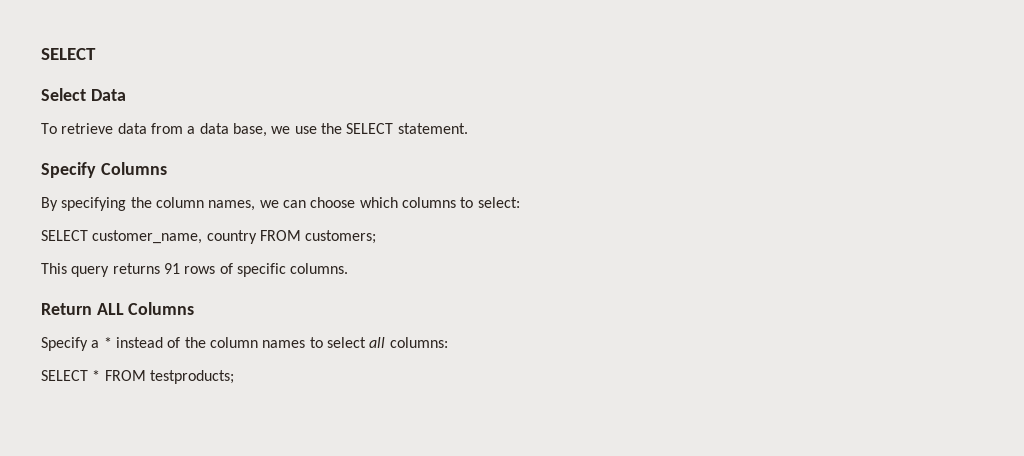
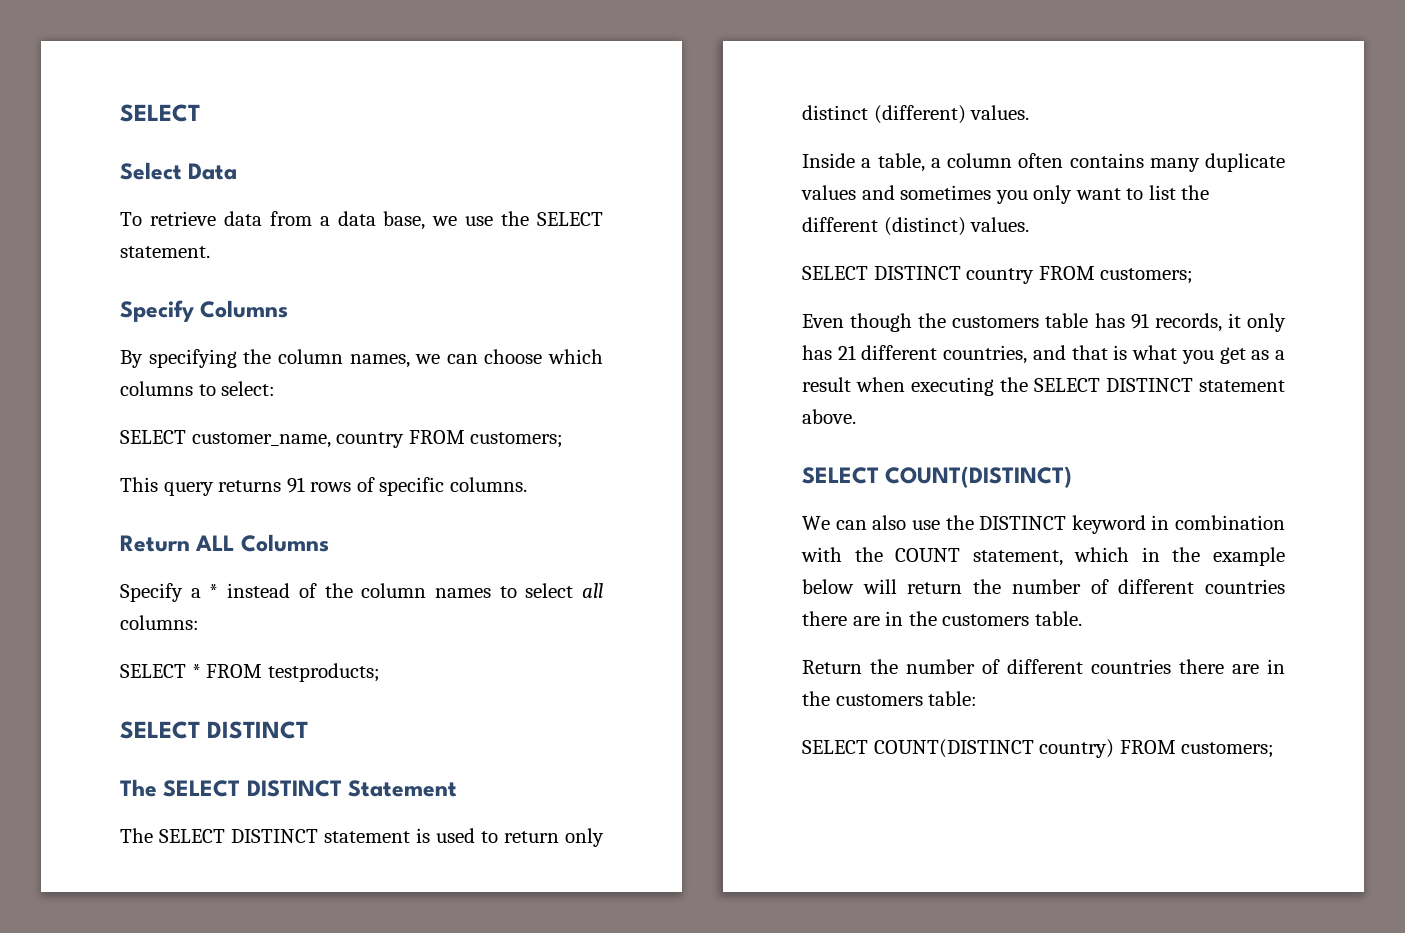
  SELECT * FROM testproducts;
+ SELECT DISTINCT
+ The SELECT DISTINCT Statement
+ The SELECT DISTINCT statement is used to return only distinct (different) values.
+ Inside a table, a column often contains many duplicate values and sometimes you only want to list the different (distinct) values.
+ SELECT DISTINCT country FROM customers;
+ Even though the customers table has 91 records, it only has 21 different countries, and that is what you get as a result when executing the SELECT DISTINCT statement above.
+ SELECT COUNT(DISTINCT)
+ We can also use the DISTINCT keyword in combination with the COUNT statement, which in the example below will return the number of different countries there are in the customers table.
+ Return the number of different countries there are in the customers table:
+ SELECT COUNT(DISTINCT country) FROM customers;

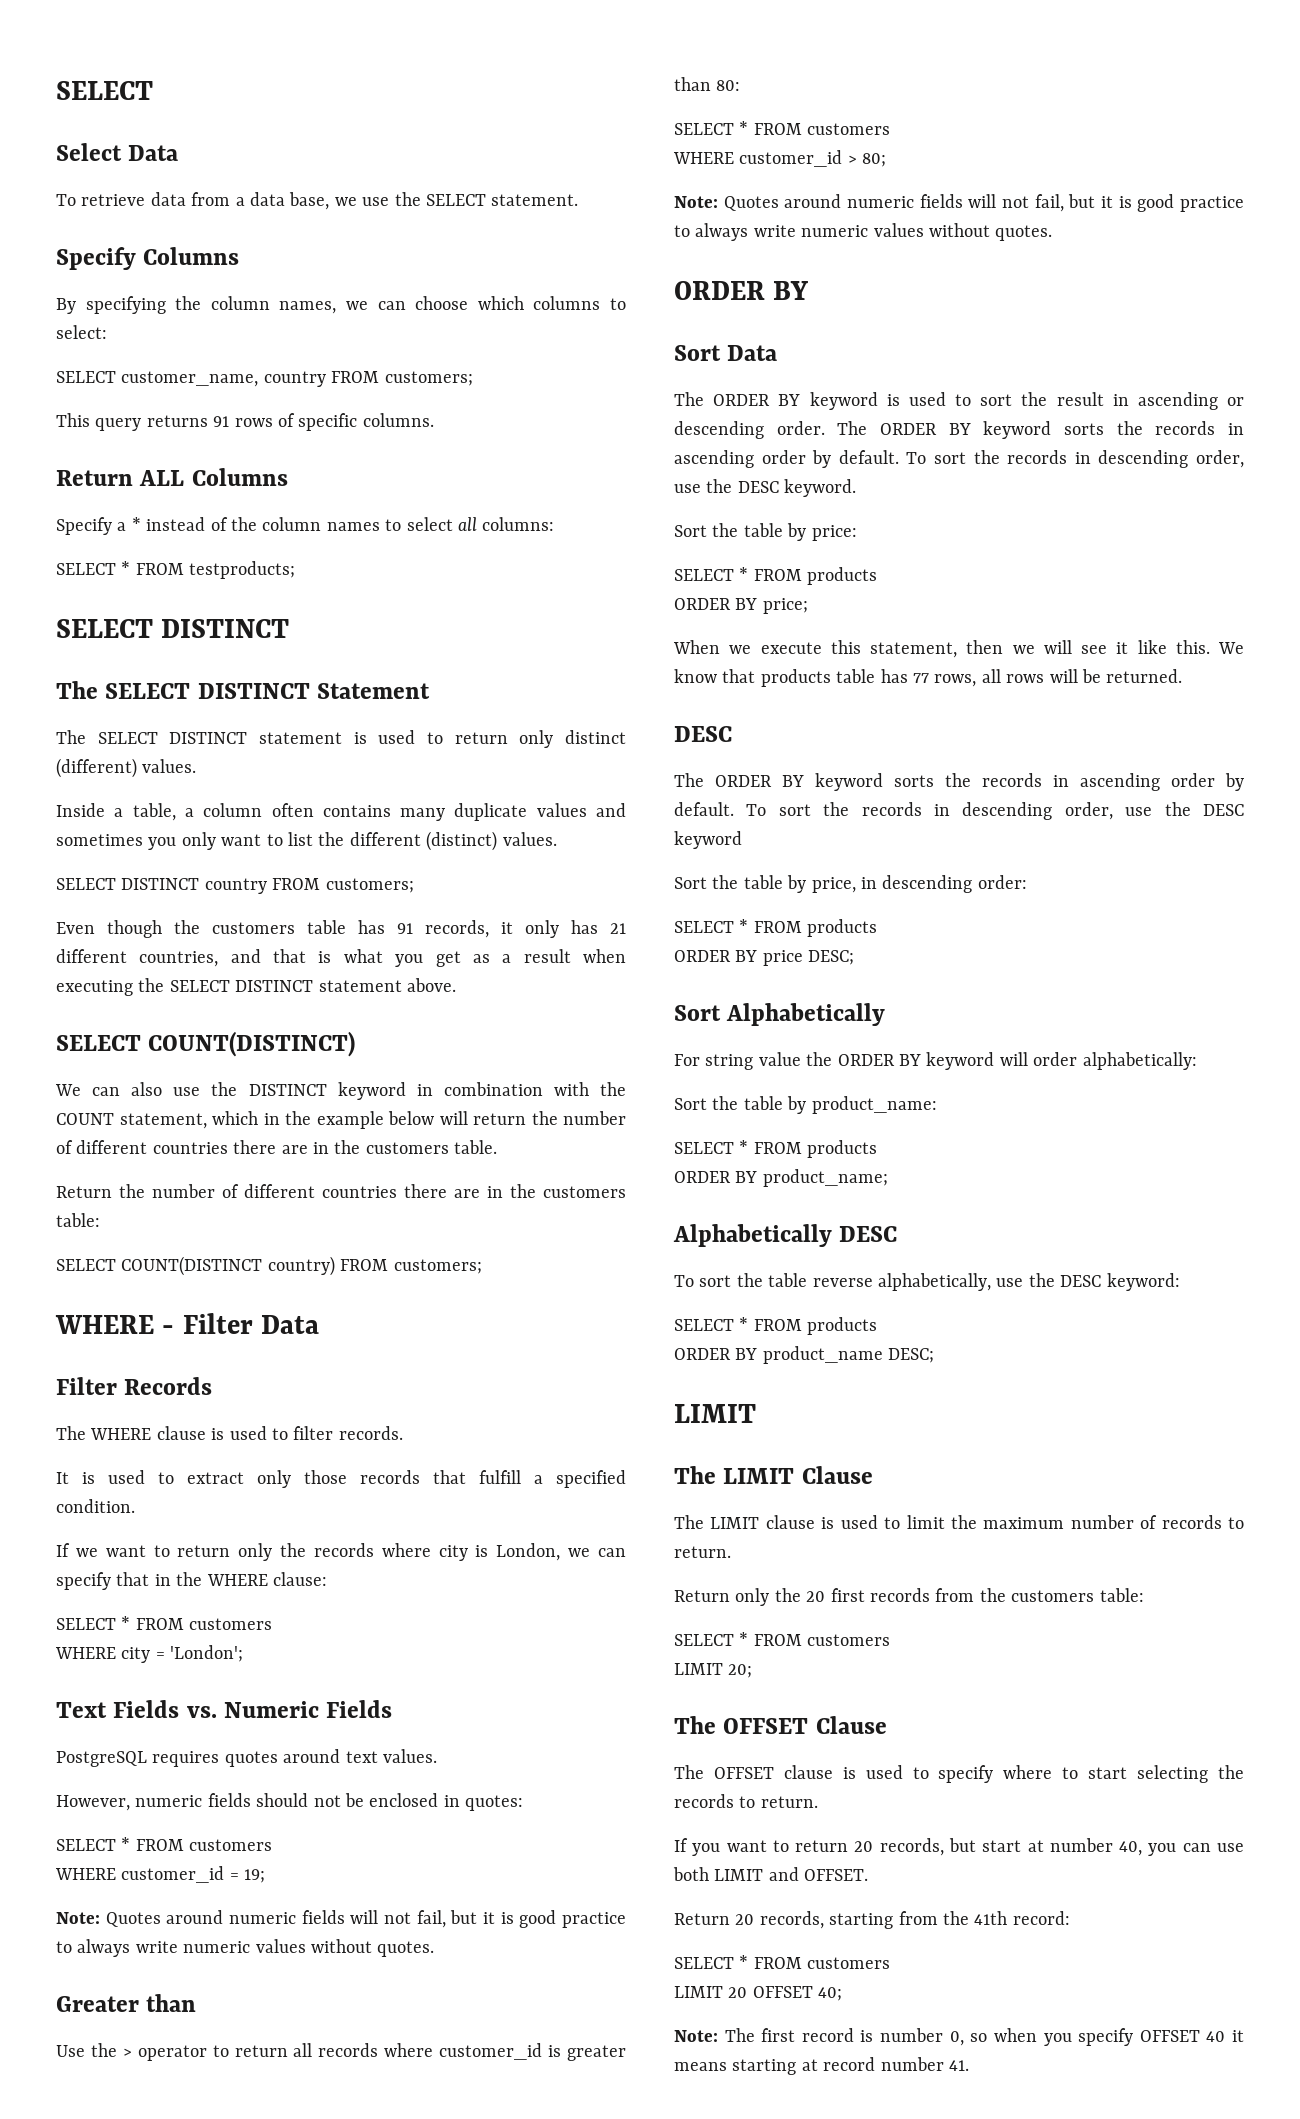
+ WHERE - Filter Data
+ Filter Records
+ The WHERE clause is used to filter records.
+ It is used to extract only those records that fulfill a specified condition.
+ If we want to return only the records where city is London, we can specify that in the WHERE clause:
+ SELECT * FROM customers
+ WHERE city = 'London';
+ Text Fields vs. Numeric Fields
+ PostgreSQL requires quotes around text values.
+ However, numeric fields should not be enclosed in quotes:
+ SELECT * FROM customers
+ WHERE customer_id = 19;
+ Note: Quotes around numeric fields will not fail, but it is good practice to always write numeric values without quotes.
+ Greater than
+ Use the > operator to return all records where customer_id is greater than 80:
+ SELECT * FROM customers
+ WHERE customer_id > 80;
+ Note: Quotes around numeric fields will not fail, but it is good practice to always write numeric values without quotes.
+ ORDER BY
+ Sort Data
+ The ORDER BY keyword is used to sort the result in ascending or descending order. The ORDER BY keyword sorts the records in ascending order by default. To sort the records in descending order, use the DESC keyword.
+ Sort the table by price:
+ SELECT * FROM products
+ ORDER BY price;
+ When we execute this statement, then we will see it like this. We know that products table has 77 rows, all rows will be returned.
+ DESC
+ The ORDER BY keyword sorts the records in ascending order by default. To sort the records in descending order, use the DESC keyword
+ Sort the table by price, in descending order:
+ SELECT * FROM products
+ ORDER BY price DESC;
+ Sort Alphabetically
+ For string value the ORDER BY keyword will order alphabetically:
+ Sort the table by product_name:
+ SELECT * FROM products
+ ORDER BY product_name;
+ Alphabetically DESC
+ To sort the table reverse alphabetically, use the DESC keyword:
+ SELECT * FROM products
+ ORDER BY product_name DESC;
+ LIMIT
+ The LIMIT Clause
+ The LIMIT clause is used to limit the maximum number of records to return.
+ Return only the 20 first records from the customers table:
+ SELECT * FROM customers
+ LIMIT 20;
+ The OFFSET Clause
+ The OFFSET clause is used to specify where to start selecting the records to return.
+ If you want to return 20 records, but start at number 40, you can use both LIMIT and OFFSET.
+ Return 20 records, starting from the 41th record:
+ SELECT * FROM customers
+ LIMIT 20 OFFSET 40;
+ Note: The first record is number 0, so when you specify OFFSET 40 it means starting at record number 41.

